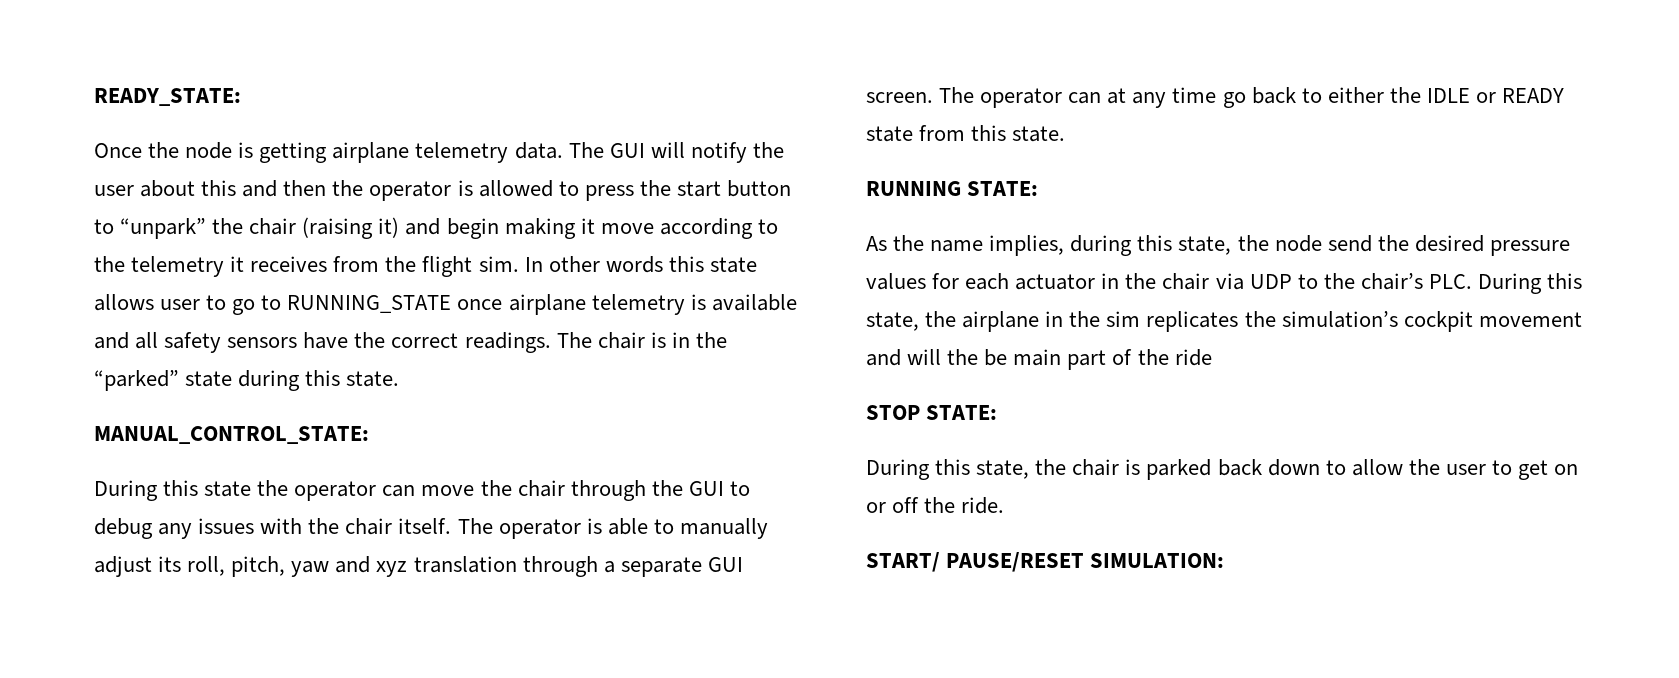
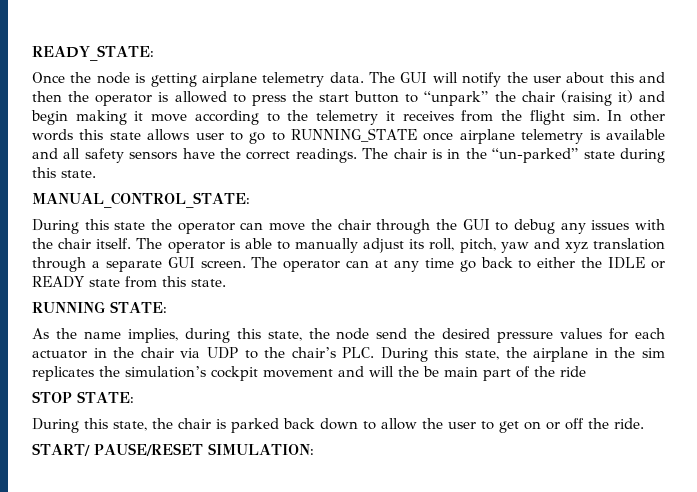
- The chair is in the “parked” state during this state.
+ The chair is in the “un-parked” state during this state.

